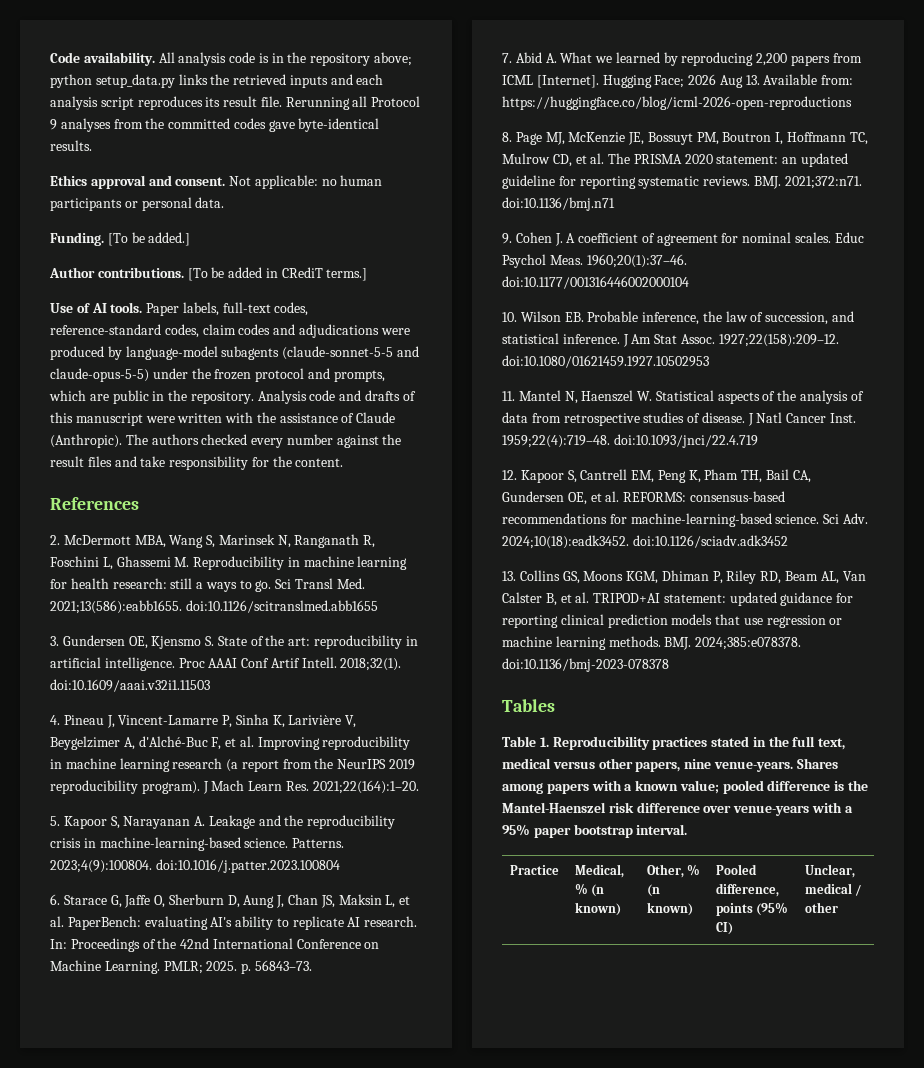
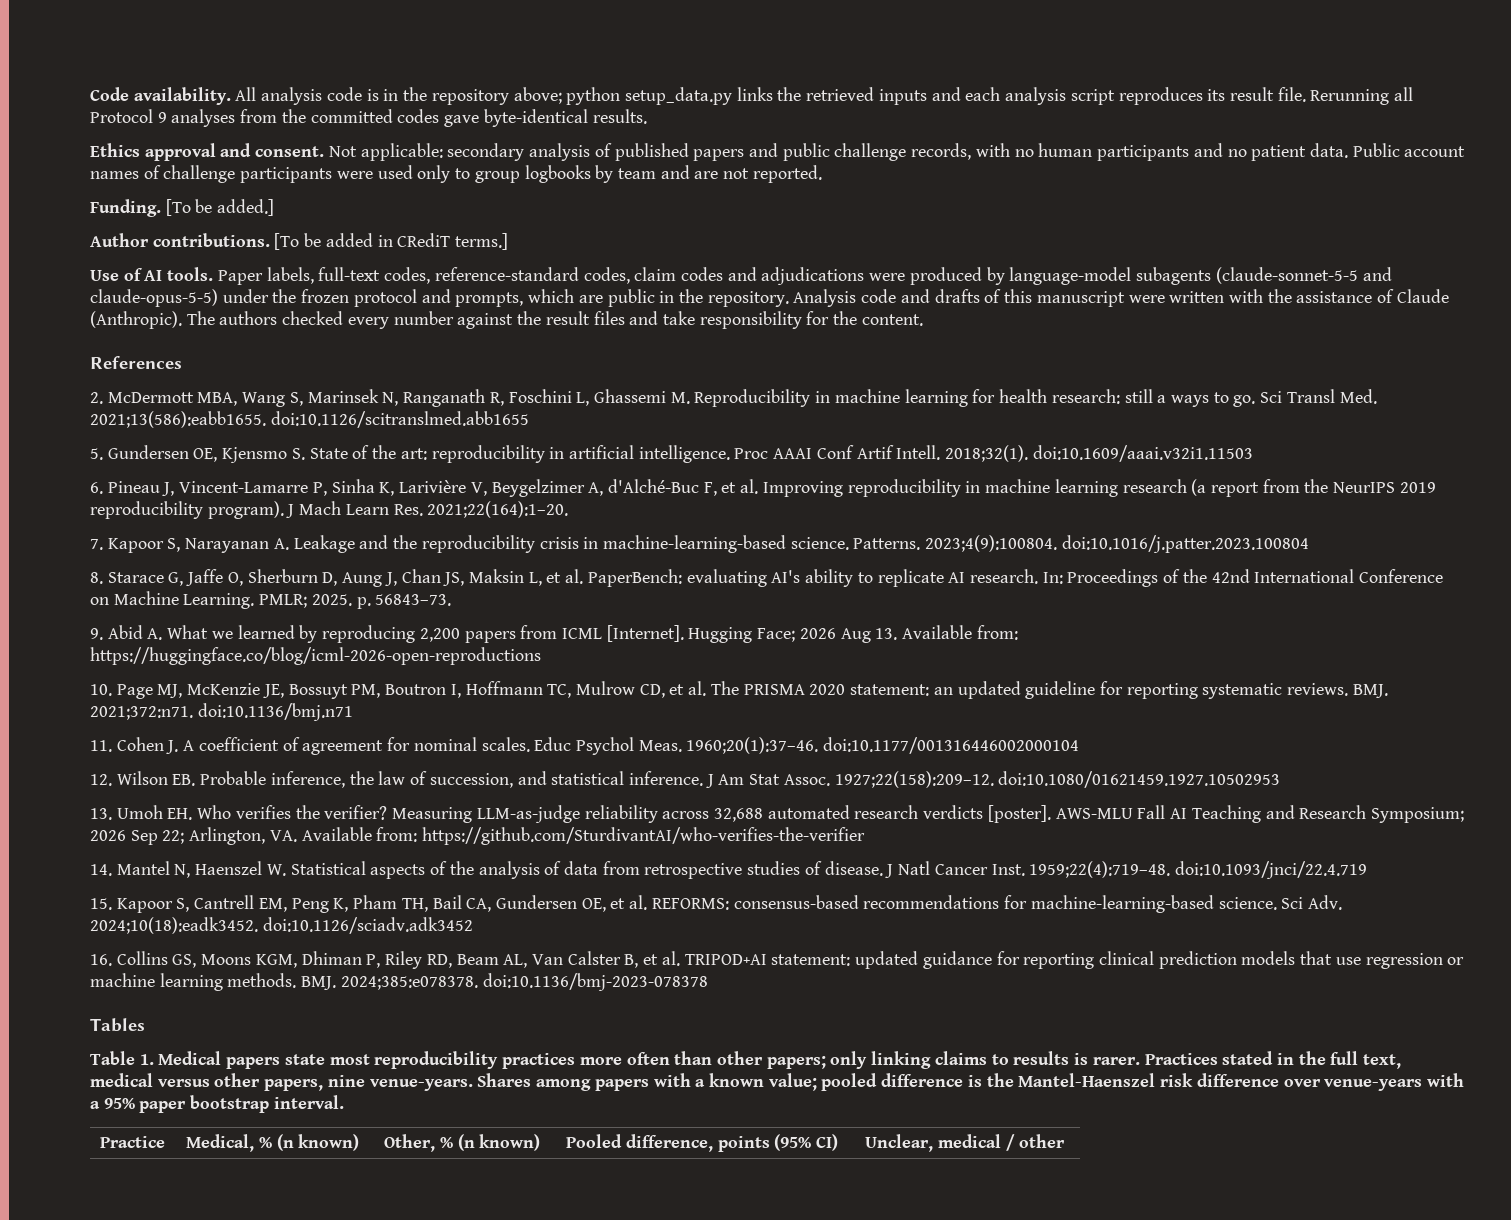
- Not applicable: no human participants or personal data.
+ Not applicable: secondary analysis of published papers and public challenge records, with no human participants and no patient data. Public account names of challenge participants were used only to group logbooks by team and are not reported.
- 3. Gundersen OE, Kjensmo S. State of the art: reproducibility in artificial intelligence.
+ 5. Gundersen OE, Kjensmo S. State of the art: reproducibility in artificial intelligence.
- 4. Pineau J, Vincent-Lamarre P, Sinha K, Larivière V, Beygelzimer A, d'Alché-Buc F, et al. Improving reproducibility in machine learning research (a report from the NeurIPS 2019 reproducibility program).
+ 6. Pineau J, Vincent-Lamarre P, Sinha K, Larivière V, Beygelzimer A, d'Alché-Buc F, et al. Improving reproducibility in machine learning research (a report from the NeurIPS 2019 reproducibility program).
- 5. Kapoor S, Narayanan A. Leakage and the reproducibility crisis in machine-learning-based science.
+ 7. Kapoor S, Narayanan A. Leakage and the reproducibility crisis in machine-learning-based science.
- 6. Starace G, Jaffe O, Sherburn D, Aung J, Chan JS, Maksin L, et al. PaperBench: evaluating AI's ability to replicate AI research.
+ 8. Starace G, Jaffe O, Sherburn D, Aung J, Chan JS, Maksin L, et al. PaperBench: evaluating AI's ability to replicate AI research.
- 7. Abid A. What we learned by reproducing 2,200 papers from ICML [Internet].
+ 9. Abid A. What we learned by reproducing 2,200 papers from ICML [Internet].
- 8. Page MJ, McKenzie JE, Bossuyt PM, Boutron I, Hoffmann TC, Mulrow CD, et al. The PRISMA 2020 statement: an updated guideline for reporting systematic reviews.
+ 10. Page MJ, McKenzie JE, Bossuyt PM, Boutron I, Hoffmann TC, Mulrow CD, et al. The PRISMA 2020 statement: an updated guideline for reporting systematic reviews.
- 9. Cohen J. A coefficient of agreement for nominal scales.
+ 11. Cohen J. A coefficient of agreement for nominal scales.
- 10. Wilson EB. Probable inference, the law of succession, and statistical inference.
+ 12. Wilson EB. Probable inference, the law of succession, and statistical inference.
- 11. Mantel N, Haenszel W. Statistical aspects of the analysis of data from retrospective studies of disease.
+ 13. Umoh EH. Who verifies the verifier? Measuring LLM-as-judge reliability across 32,688 automated research verdicts [poster]. AWS-MLU Fall AI Teaching and Research Symposium; 2026 Sep 22; Arlington, VA. Available from: https://github.com/SturdivantAI/who-verifies-the-verifier
+ 14. Mantel N, Haenszel W. Statistical aspects of the analysis of data from retrospective studies of disease.
- 12. Kapoor S, Cantrell EM, Peng K, Pham TH, Bail CA, Gundersen OE, et al. REFORMS: consensus-based recommendations for machine-learning-based science.
+ 15. Kapoor S, Cantrell EM, Peng K, Pham TH, Bail CA, Gundersen OE, et al. REFORMS: consensus-based recommendations for machine-learning-based science.
- 13. Collins GS, Moons KGM, Dhiman P, Riley RD, Beam AL, Van Calster B, et al. TRIPOD+AI statement: updated guidance for reporting clinical prediction models that use regression or machine learning methods.
+ 16. Collins GS, Moons KGM, Dhiman P, Riley RD, Beam AL, Van Calster B, et al. TRIPOD+AI statement: updated guidance for reporting clinical prediction models that use regression or machine learning methods.
- Table 1. Reproducibility practices stated in the full text, medical versus other papers, nine venue-years.
+ Table 1. Medical papers state most reproducibility practices more often than other papers; only linking claims to results is rarer. Practices stated in the full text, medical versus other papers, nine venue-years.

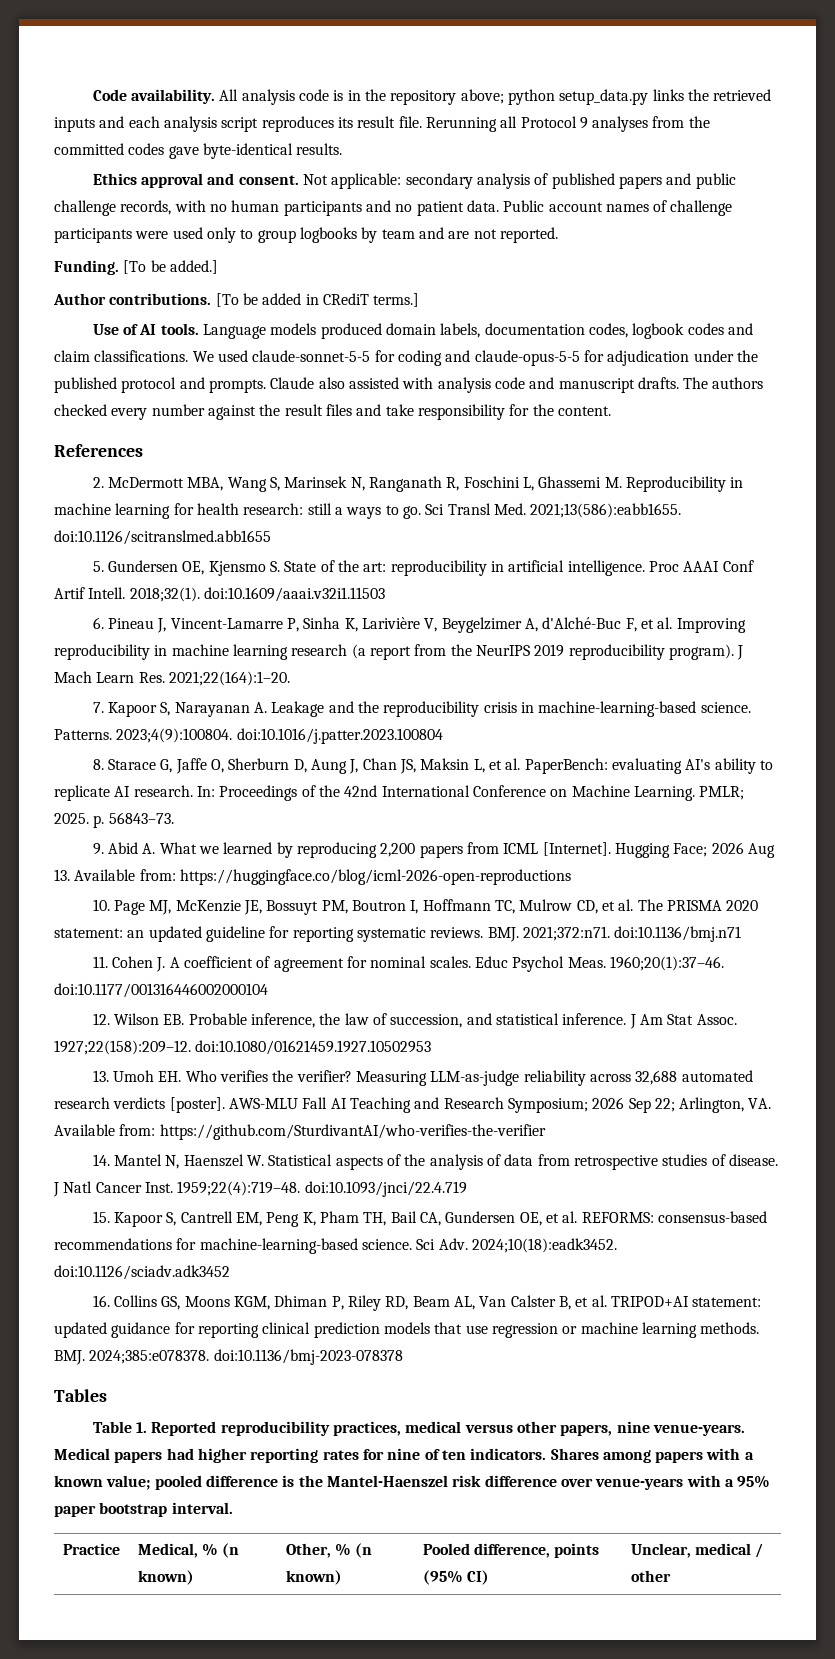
- Paper labels, full-text codes, reference-standard codes, claim codes and adjudications were produced by language-model subagents (claude-sonnet-5-5 and claude-opus-5-5) under the frozen protocol and prompts, which are public in the repository. Analysis code and drafts of this manuscript were written with the assistance of Claude (Anthropic).
+ Language models produced domain labels, documentation codes, logbook codes and claim classifications. We used claude-sonnet-5-5 for coding and claude-opus-5-5 for adjudication under the published protocol and prompts. Claude also assisted with analysis code and manuscript drafts.
- Table 1. Medical papers state most reproducibility practices more often than other papers; only linking claims to results is rarer. Practices stated in the full text, medical versus other papers, nine venue-years.
+ Table 1. Reported reproducibility practices, medical versus other papers, nine venue-years.
+ Medical papers had higher reporting rates for nine of ten indicators.

